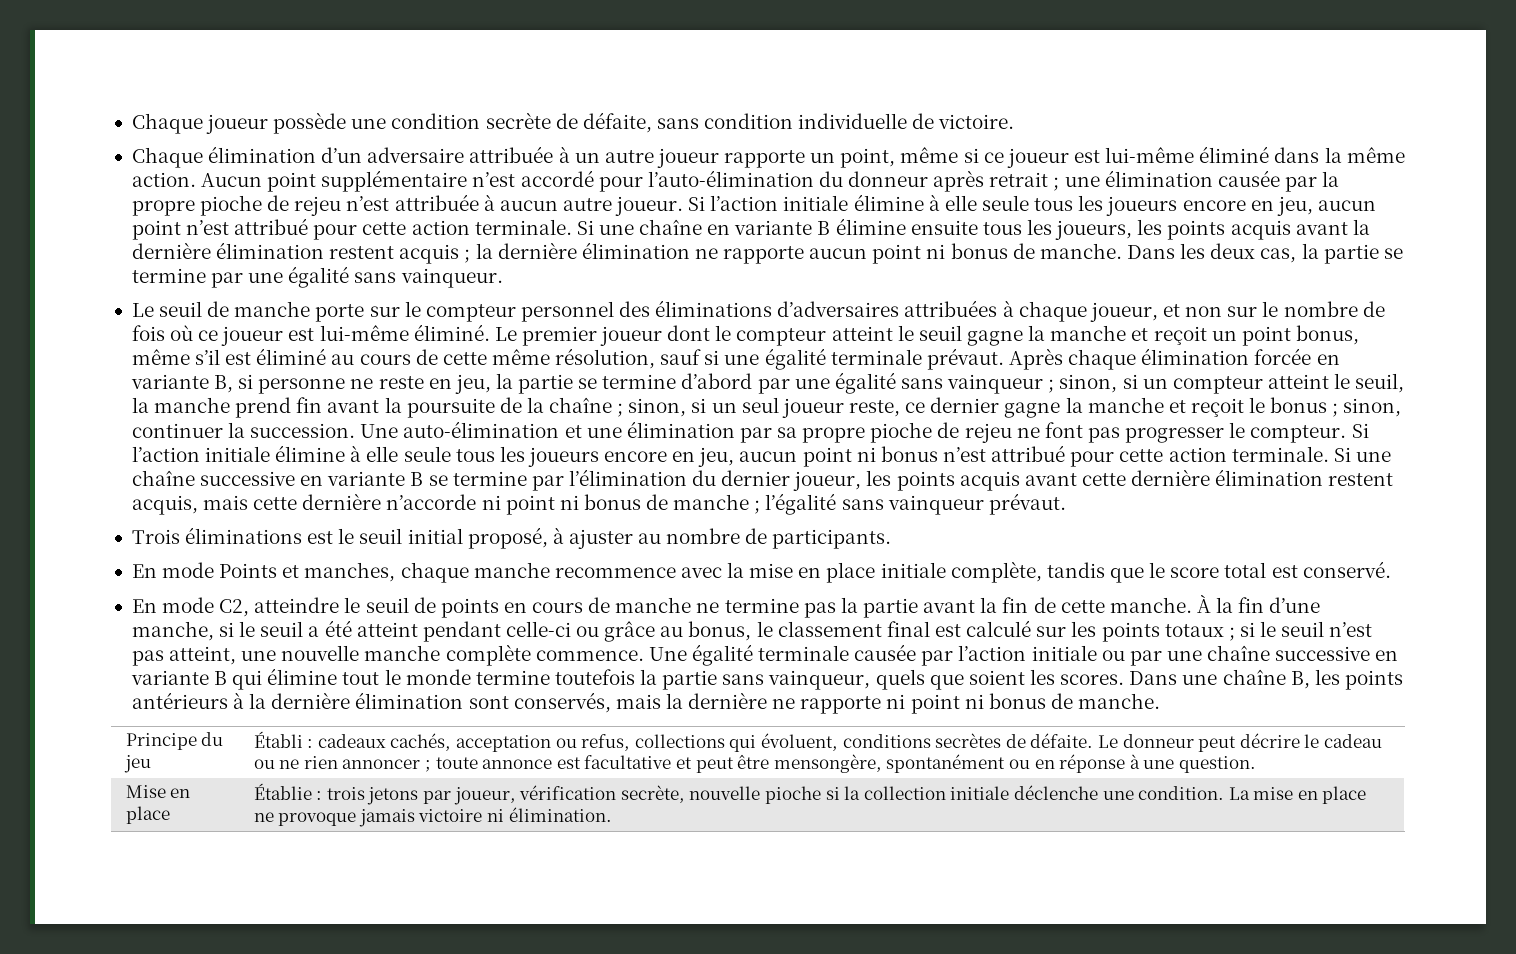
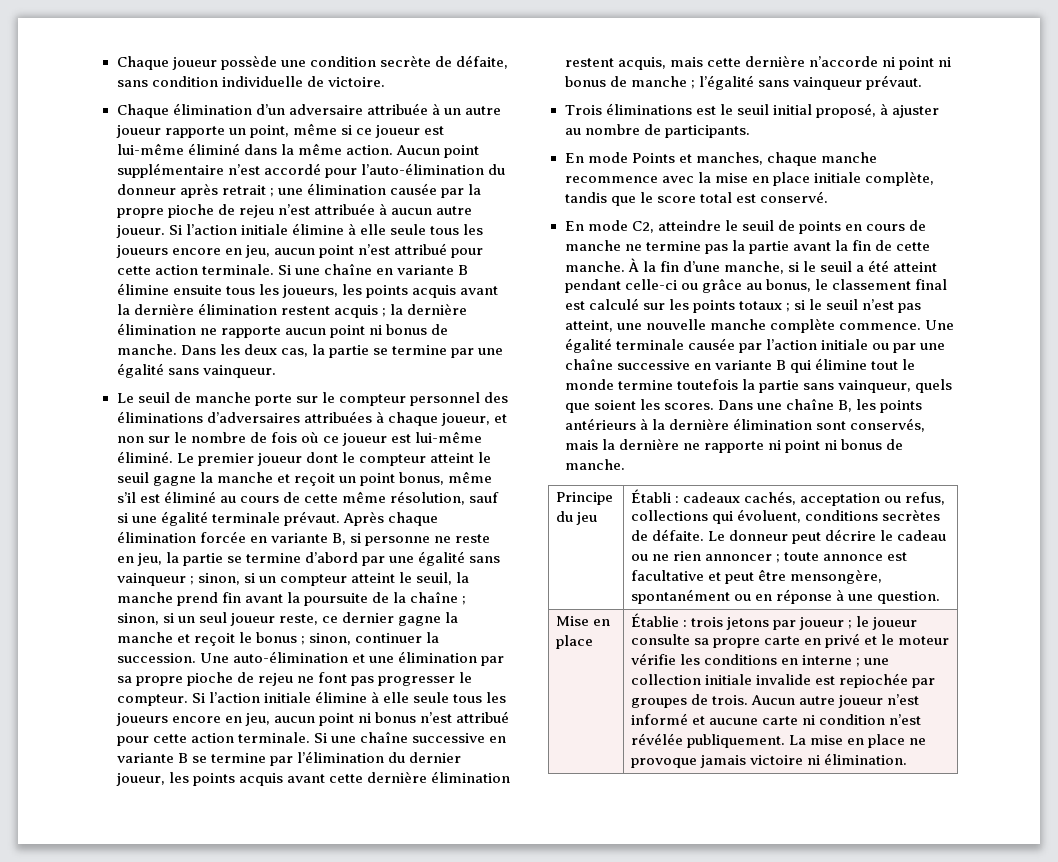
- Établie : trois jetons par joueur, vérification secrète, nouvelle pioche si la collection initiale déclenche une condition.
+ Établie : trois jetons par joueur ; le joueur consulte sa propre carte en privé et le moteur vérifie les conditions en interne ; une collection initiale invalide est repiochée par groupes de trois. Aucun autre joueur n’est informé et aucune carte ni condition n’est révélée publiquement.

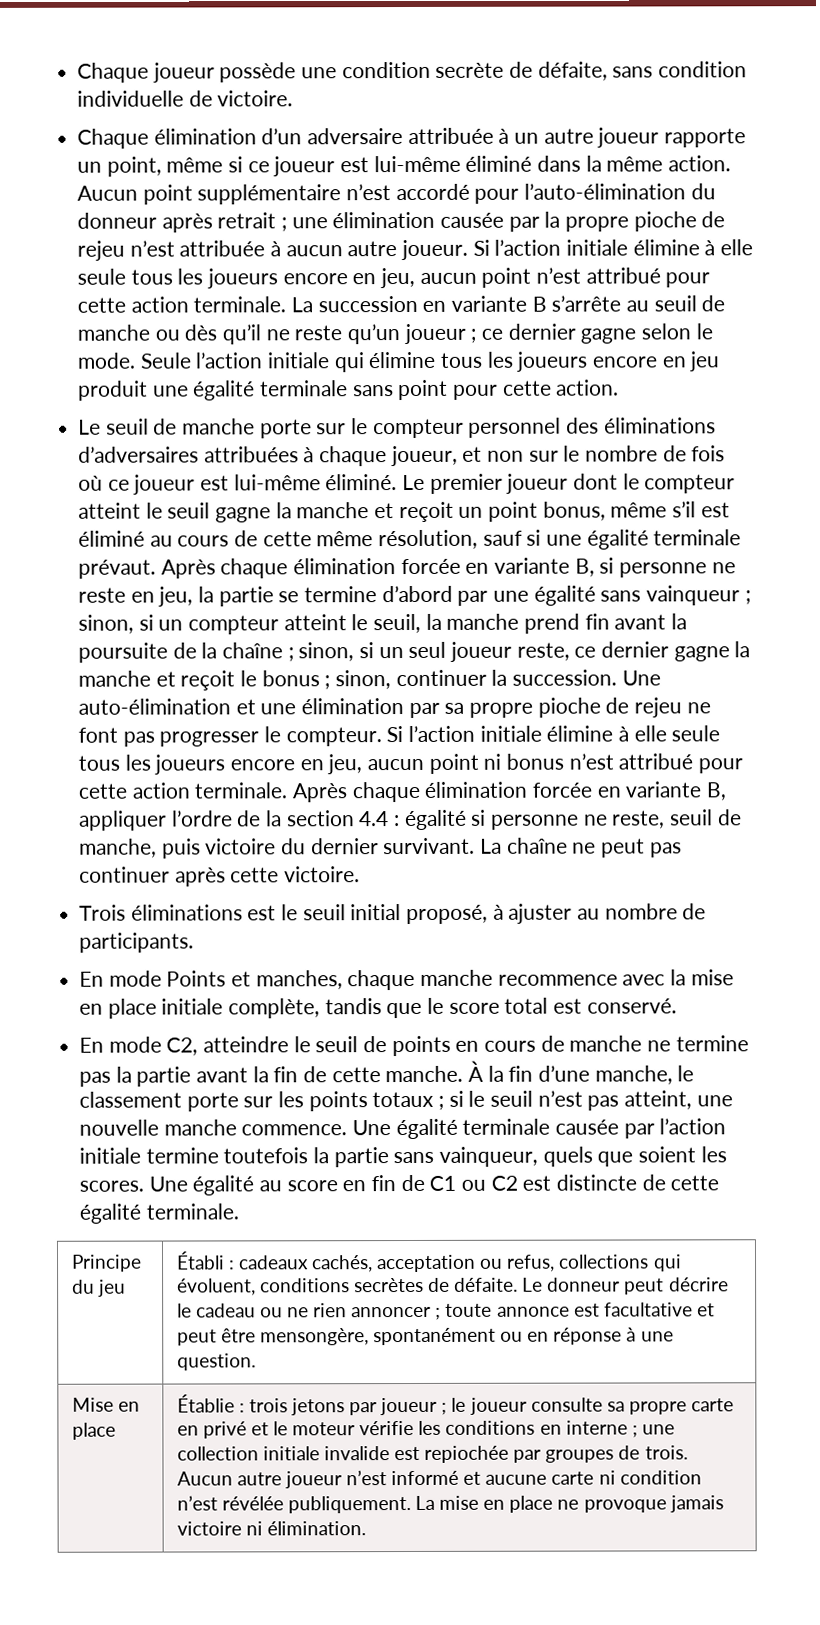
- Si une chaîne en variante B élimine ensuite tous les joueurs, les points acquis avant la dernière élimination restent acquis ; la dernière élimination ne rapporte aucun point ni bonus de manche. Dans les deux cas, la partie se termine par une égalité sans vainqueur.
+ La succession en variante B s’arrête au seuil de manche ou dès qu’il ne reste qu’un joueur ; ce dernier gagne selon le mode. Seule l’action initiale qui élimine tous les joueurs encore en jeu produit une égalité terminale sans point pour cette action.
- Si une chaîne successive en variante B se termine par l’élimination du dernier joueur, les points acquis avant cette dernière élimination restent acquis, mais cette dernière n’accorde ni point ni bonus de manche ; l’égalité sans vainqueur prévaut.
+ Après chaque élimination forcée en variante B, appliquer l’ordre de la section 4.4 : égalité si personne ne reste, seuil de manche, puis victoire du dernier survivant. La chaîne ne peut pas continuer après cette victoire.
- À la fin d’une manche, si le seuil a été atteint pendant celle-ci ou grâce au bonus, le classement final est calculé sur les points totaux ; si le seuil n’est pas atteint, une nouvelle manche complète commence.
+ À la fin d’une manche, le classement porte sur les points totaux ; si le seuil n’est pas atteint, une nouvelle manche commence.
- Une égalité terminale causée par l’action initiale ou par une chaîne successive en variante B qui élimine tout le monde termine toutefois la partie sans vainqueur, quels que soient les scores.
+ Une égalité terminale causée par l’action initiale termine toutefois la partie sans vainqueur, quels que soient les scores.
- Dans une chaîne B, les points antérieurs à la dernière élimination sont conservés, mais la dernière ne rapporte ni point ni bonus de manche.
+ Une égalité au score en fin de C1 ou C2 est distincte de cette égalité terminale.

